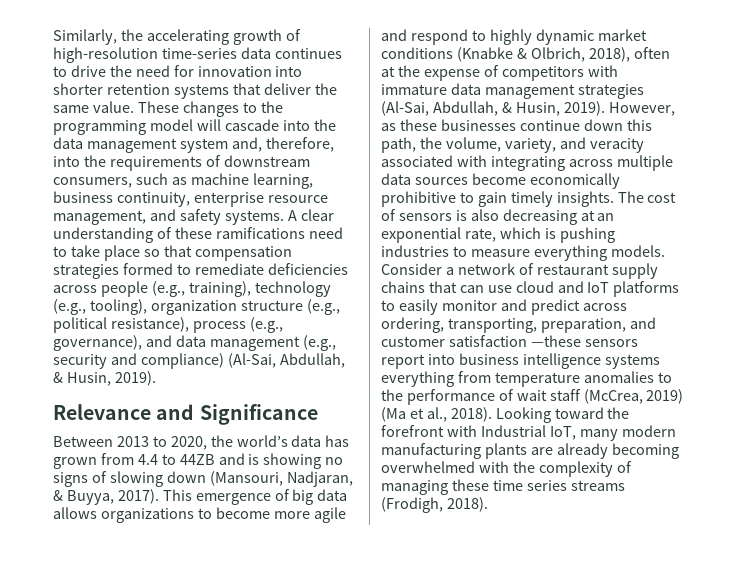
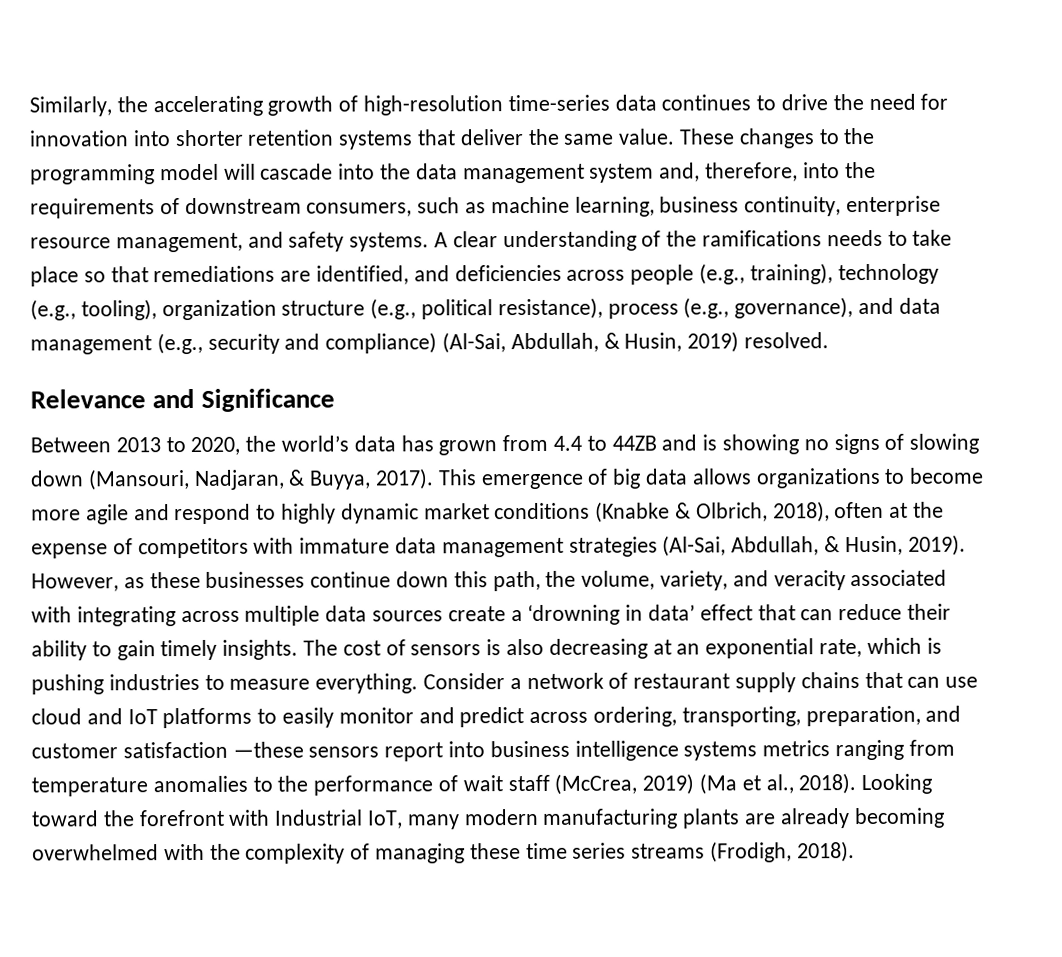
- A clear understanding of these ramifications need to take place so that compensation strategies formed to remediate deficiencies across people (e.g., training), technology (e.g., tooling), organization structure (e.g., political resistance), process (e.g., governance), and data management (e.g., security and compliance) (Al-Sai, Abdullah, & Husin, 2019).
+ A clear understanding of the ramifications needs to take place so that remediations are identified, and deficiencies across people (e.g., training), technology (e.g., tooling), organization structure (e.g., political resistance), process (e.g., governance), and data management (e.g., security and compliance) (Al-Sai, Abdullah, & Husin, 2019) resolved.
- However, as these businesses continue down this path, the volume, variety, and veracity associated with integrating across multiple data sources become economically prohibitive to gain timely insights.
+ However, as these businesses continue down this path, the volume, variety, and veracity associated with integrating across multiple data sources create a ‘drowning in data’ effect that can reduce their ability to gain timely insights.
- The cost of sensors is also decreasing at an exponential rate, which is pushing industries to measure everything models.
+ The cost of sensors is also decreasing at an exponential rate, which is pushing industries to measure everything.
- Consider a network of restaurant supply chains that can use cloud and IoT platforms to easily monitor and predict across ordering, transporting, preparation, and customer satisfaction —these sensors report into business intelligence systems everything from temperature anomalies to the performance of wait staff (McCrea, 2019) (Ma et al., 2018).
+ Consider a network of restaurant supply chains that can use cloud and IoT platforms to easily monitor and predict across ordering, transporting, preparation, and customer satisfaction —these sensors report into business intelligence systems metrics ranging from temperature anomalies to the performance of wait staff (McCrea, 2019) (Ma et al., 2018).

